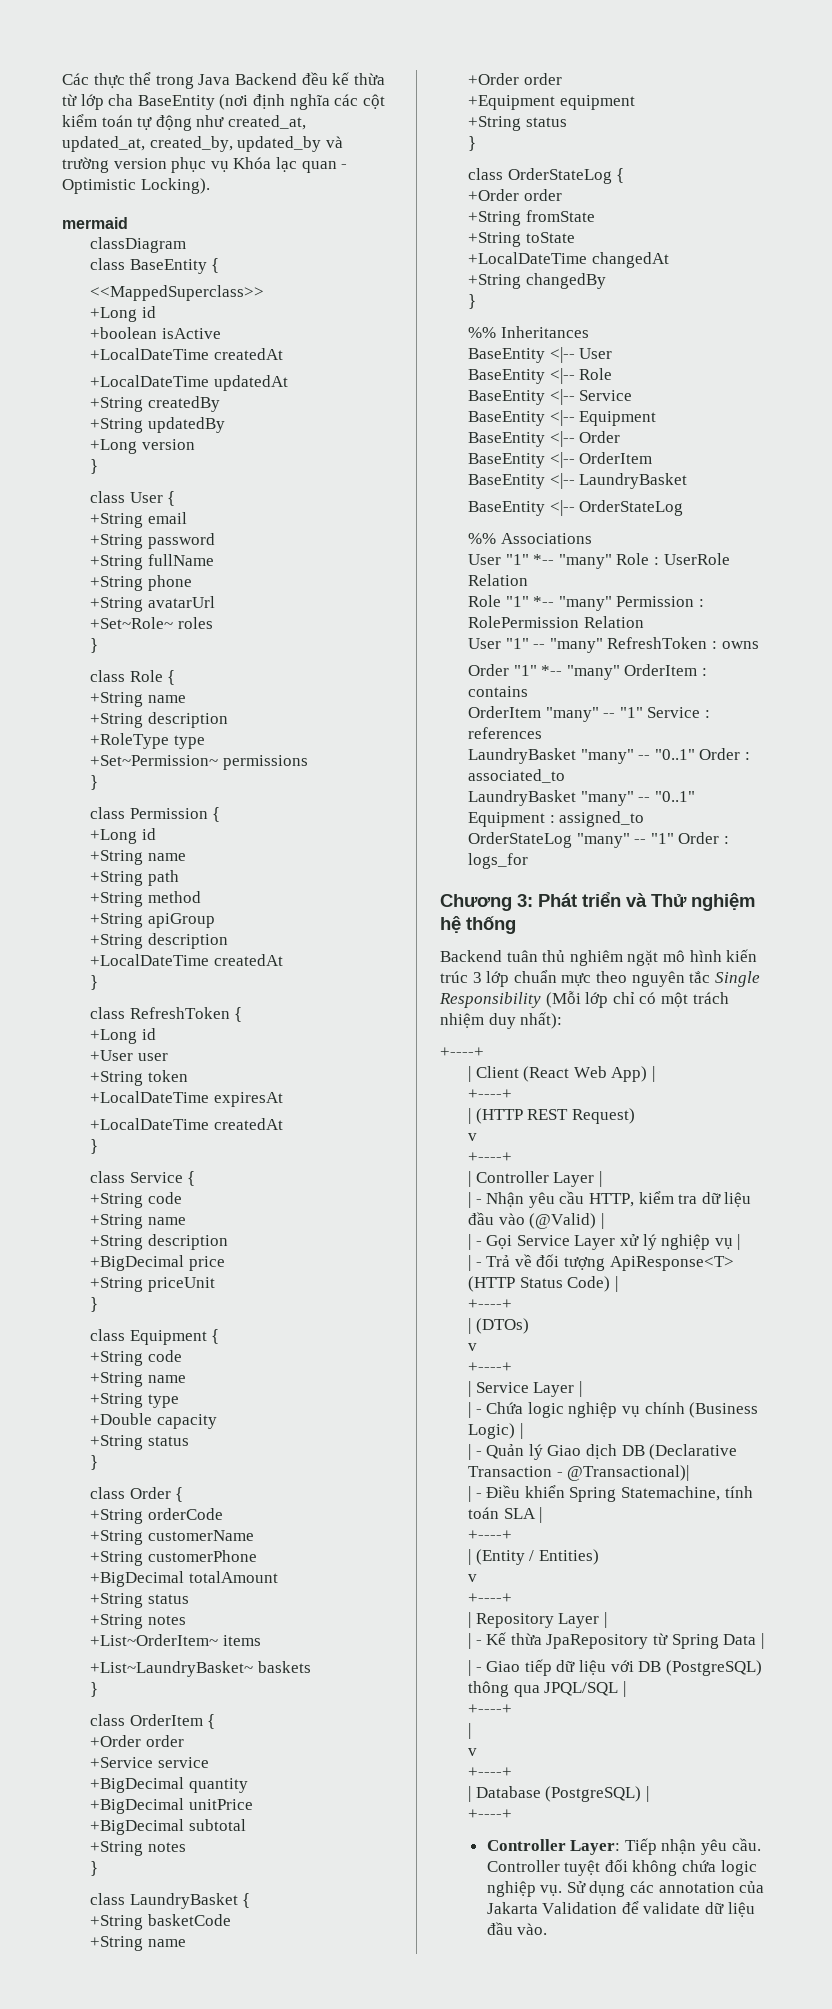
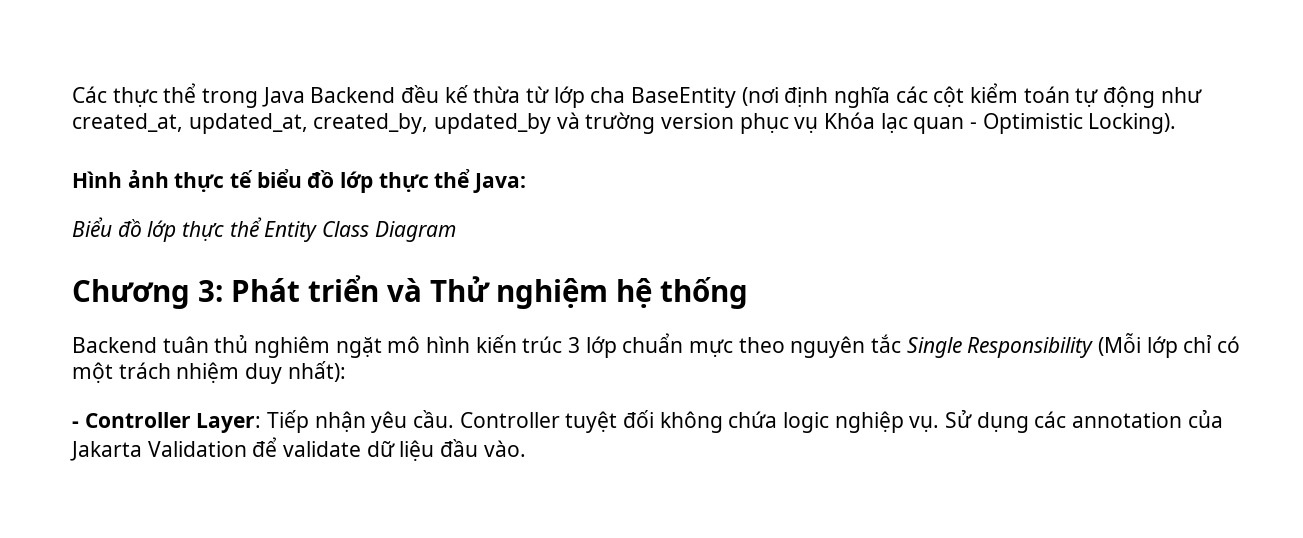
- mermaid
- classDiagram
- class BaseEntity {
- <<MappedSuperclass>>
- +Long id
- +boolean isActive
- +LocalDateTime createdAt
- +LocalDateTime updatedAt
- +String createdBy
- +String updatedBy
- +Long version
- }
- class User {
- +String email
- +String password
- +String fullName
- +String phone
- +String avatarUrl
- +Set~Role~ roles
- }
- class Role {
- +String name
- +String description
- +RoleType type
- +Set~Permission~ permissions
- }
- class Permission {
- +Long id
- +String name
- +String path
- +String method
- +String apiGroup
- +String description
- +LocalDateTime createdAt
- }
- class RefreshToken {
- +Long id
- +User user
- +String token
- +LocalDateTime expiresAt
- +LocalDateTime createdAt
- }
- class Service {
- +String code
- +String name
- +String description
- +BigDecimal price
- +String priceUnit
- }
- class Equipment {
- +String code
- +String name
- +String type
- +Double capacity
- +String status
- }
- class Order {
- +String orderCode
- +String customerName
- +String customerPhone
- +BigDecimal totalAmount
- +String status
- +String notes
- +List~OrderItem~ items
- +List~LaundryBasket~ baskets
- }
- class OrderItem {
- +Order order
- +Service service
- +BigDecimal quantity
- +BigDecimal unitPrice
- +BigDecimal subtotal
- +String notes
- }
- class LaundryBasket {
- +String basketCode
- +String name
- +Order order
- +Equipment equipment
- +String status
- }
- class OrderStateLog {
- +Order order
- +String fromState
- +String toState
- +LocalDateTime changedAt
- +String changedBy
- }
- %% Inheritances
- BaseEntity <|-- User
- BaseEntity <|-- Role
- BaseEntity <|-- Service
- BaseEntity <|-- Equipment
- BaseEntity <|-- Order
- BaseEntity <|-- OrderItem
- BaseEntity <|-- LaundryBasket
- BaseEntity <|-- OrderStateLog
- %% Associations
- User "1" *-- "many" Role : UserRole Relation
- Role "1" *-- "many" Permission : RolePermission Relation
- User "1" -- "many" RefreshToken : owns
- Order "1" *-- "many" OrderItem : contains
- OrderItem "many" -- "1" Service : references
- LaundryBasket "many" -- "0..1" Order : associated_to
- LaundryBasket "many" -- "0..1" Equipment : assigned_to
- OrderStateLog "many" -- "1" Order : logs_for
+ Hình ảnh thực tế biểu đồ lớp thực thể Java:
+ Biểu đồ lớp thực thể Entity Class Diagram
  Backend tuân thủ nghiêm ngặt mô hình kiến trúc 3 lớp chuẩn mực theo nguyên tắc Single Responsibility (Mỗi lớp chỉ có một trách nhiệm duy nhất):
- +----+
- | Client (React Web App) |
- +----+
- | (HTTP REST Request)
- v
- +----+
- | Controller Layer |
- | - Nhận yêu cầu HTTP, kiểm tra dữ liệu đầu vào (@Valid) |
- | - Gọi Service Layer xử lý nghiệp vụ |
- | - Trả về đối tượng ApiResponse<T> (HTTP Status Code) |
- +----+
- | (DTOs)
- v
- +----+
- | Service Layer |
- | - Chứa logic nghiệp vụ chính (Business Logic) |
- | - Quản lý Giao dịch DB (Declarative Transaction - @Transactional)|
- | - Điều khiển Spring Statemachine, tính toán SLA |
- +----+
- | (Entity / Entities)
- v
- +----+
- | Repository Layer |
- | - Kế thừa JpaRepository từ Spring Data |
- | - Giao tiếp dữ liệu với DB (PostgreSQL) thông qua JPQL/SQL |
- +----+
- |
- v
- +----+
- | Database (PostgreSQL) |
- +----+
- Controller Layer: Tiếp nhận yêu cầu.
+ - Controller Layer: Tiếp nhận yêu cầu.

